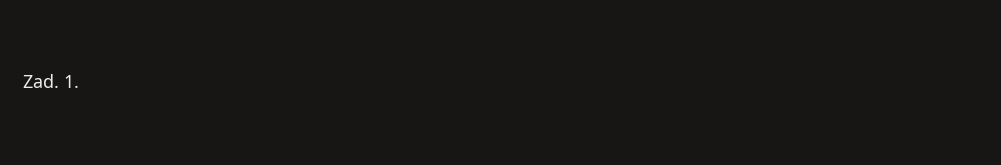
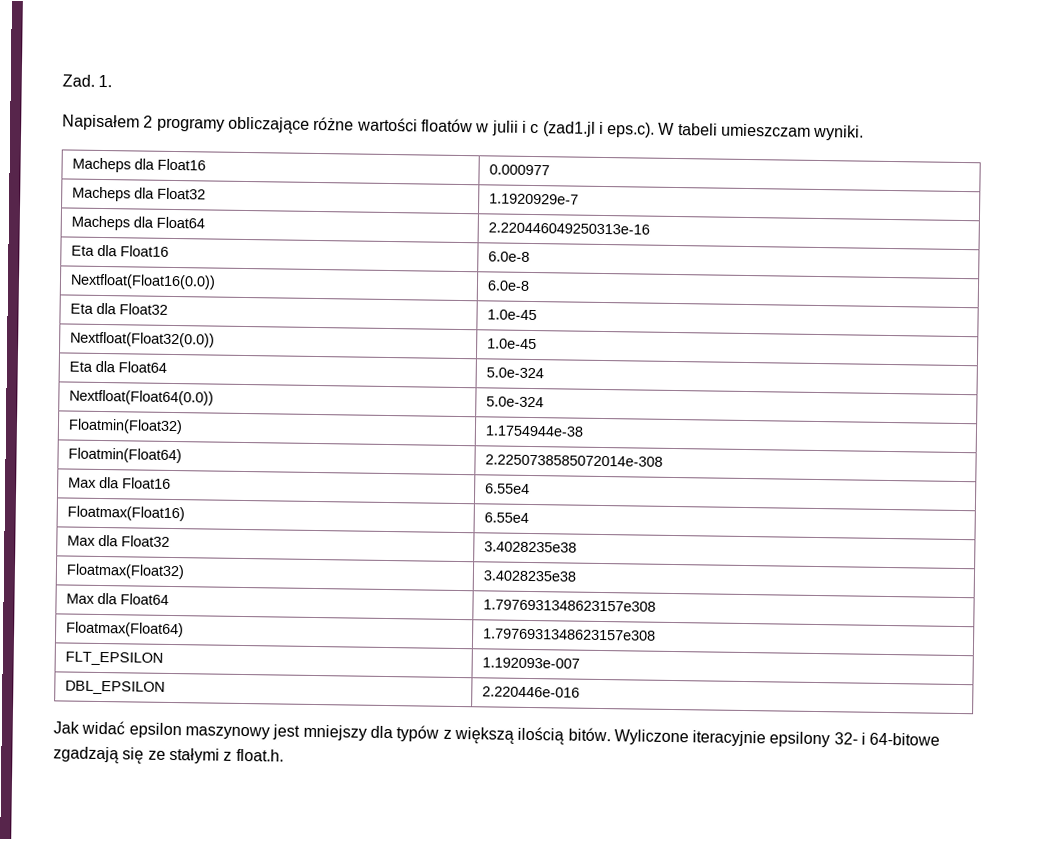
+ Napisałem 2 programy obliczające różne wartości floatów w julii i c (zad1.jl i eps.c). W tabeli umieszczam wyniki.
+ Macheps dla Float16 | 0.000977
+ Macheps dla Float32 | 1.1920929e-7
+ Macheps dla Float64 | 2.220446049250313e-16
+ Eta dla Float16 | 6.0e-8
+ Nextfloat(Float16(0.0)) | 6.0e-8
+ Eta dla Float32 | 1.0e-45
+ Nextfloat(Float32(0.0)) | 1.0e-45
+ Eta dla Float64 | 5.0e-324
+ Nextfloat(Float64(0.0)) | 5.0e-324
+ Floatmin(Float32) | 1.1754944e-38
+ Floatmin(Float64) | 2.2250738585072014e-308
+ Max dla Float16 | 6.55e4
+ Floatmax(Float16) | 6.55e4
+ Max dla Float32 | 3.4028235e38
+ Floatmax(Float32) | 3.4028235e38
+ Max dla Float64 | 1.7976931348623157e308
+ Floatmax(Float64) | 1.7976931348623157e308
+ FLT_EPSILON | 1.192093e-007
+ DBL_EPSILON | 2.220446e-016
+ Jak widać epsilon maszynowy jest mniejszy dla typów z większą ilością bitów. Wyliczone iteracyjnie epsilony 32- i 64-bitowe zgadzają się ze stałymi z float.h.

